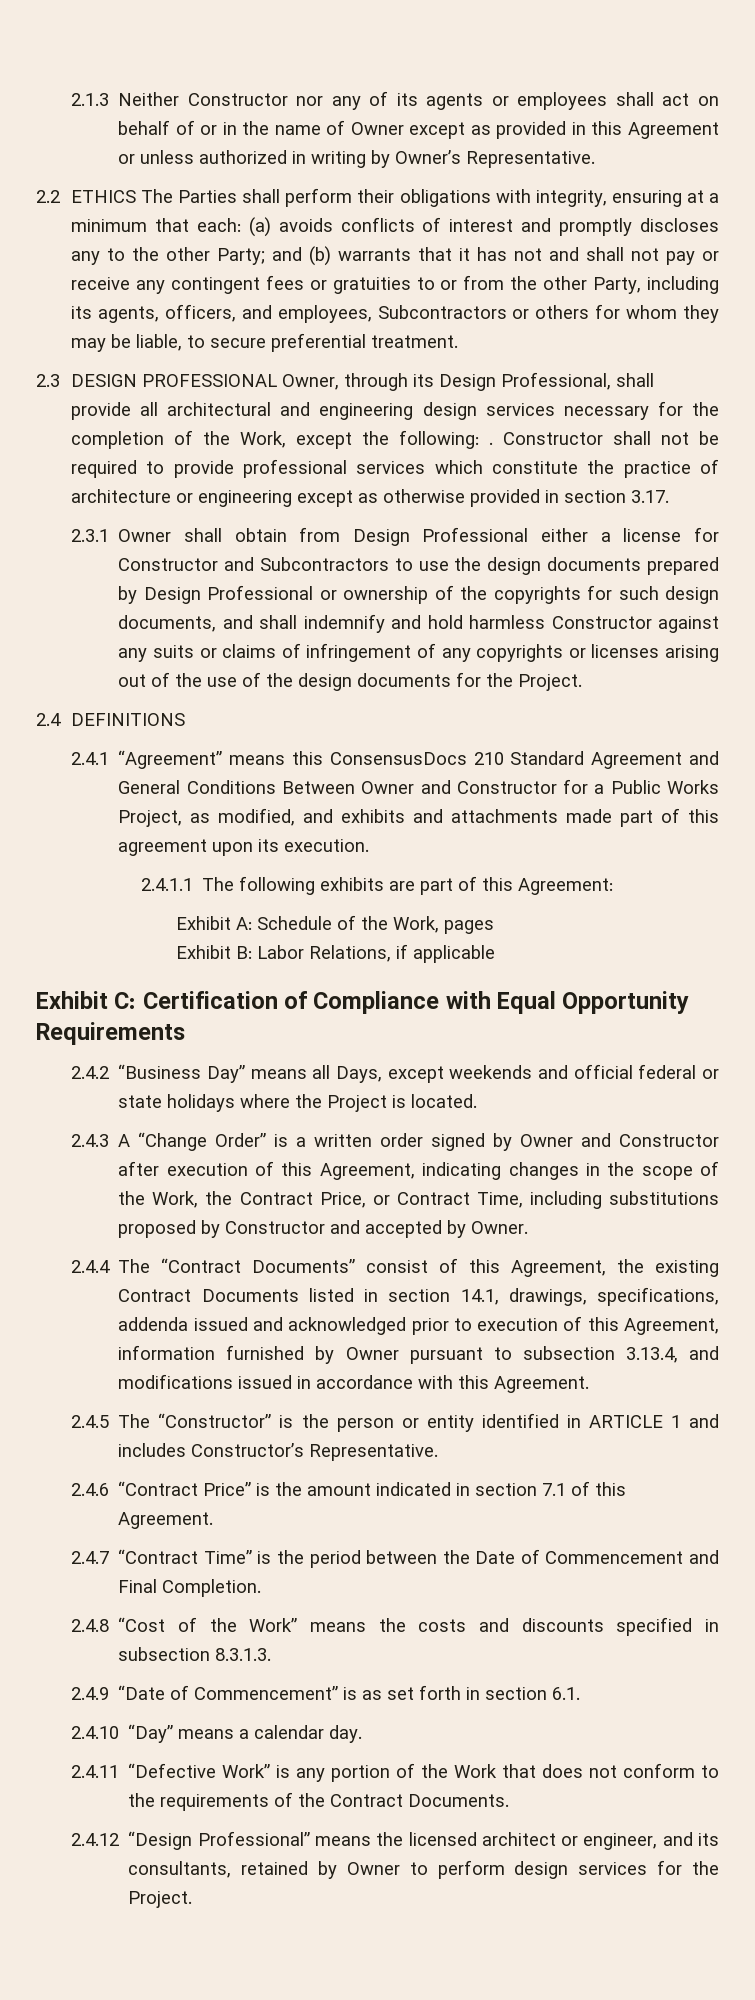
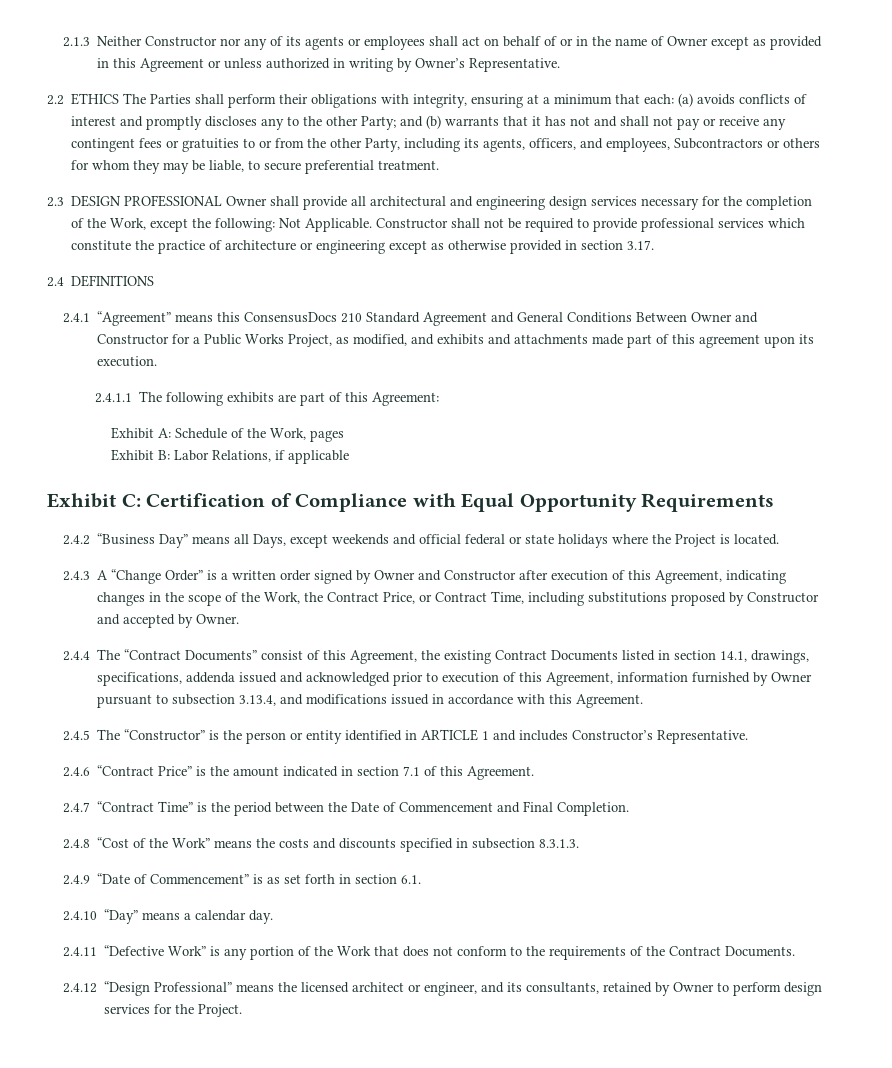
- 2.3 DESIGN PROFESSIONAL Owner, through its Design Professional, shall provide all architectural and engineering design services necessary for the completion of the Work, except the following: .
+ 2.3 DESIGN PROFESSIONAL Owner shall provide all architectural and engineering design services necessary for the completion of the Work, except the following: Not Applicable.
- 2.3.1 Owner shall obtain from Design Professional either a license for Constructor and Subcontractors to use the design documents prepared by Design Professional or ownership of the copyrights for such design documents, and shall indemnify and hold harmless Constructor against any suits or claims of infringement of any copyrights or licenses arising out of the use of the design documents for the Project.

